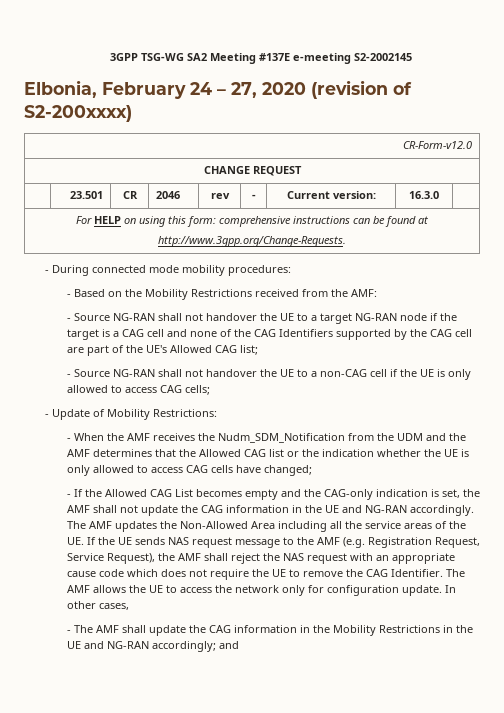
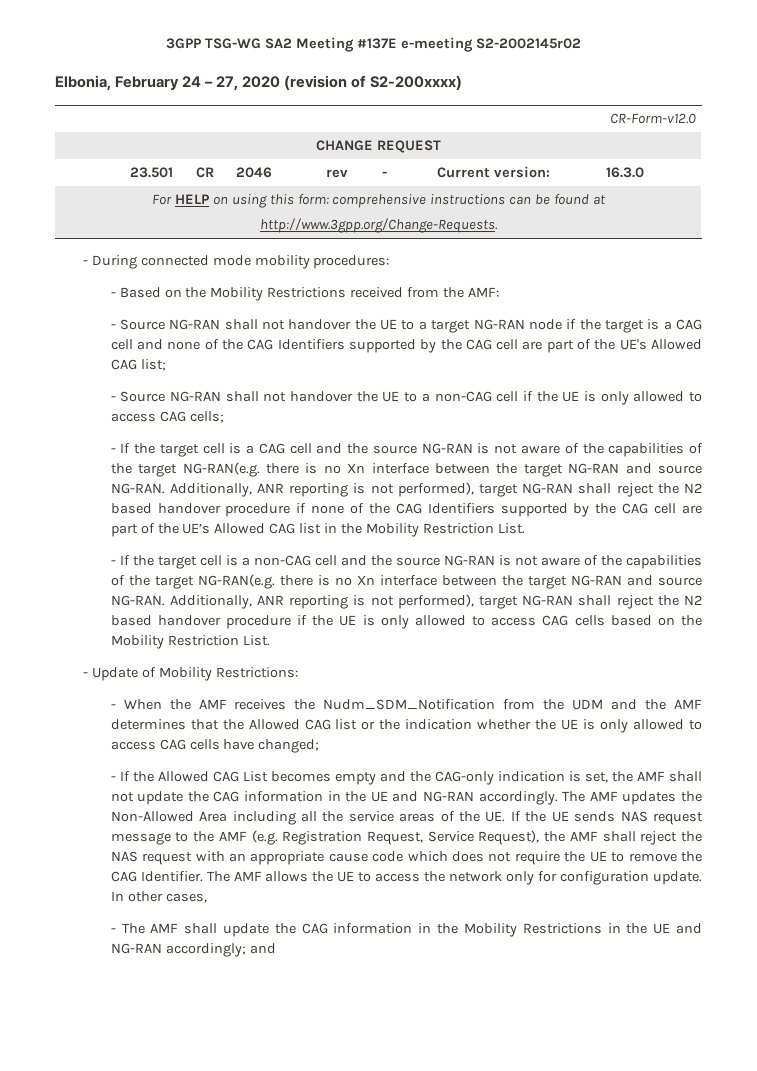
- 3GPP TSG-WG SA2 Meeting #137E e-meeting S2-2002145
+ 3GPP TSG-WG SA2 Meeting #137E e-meeting S2-2002145r02
+ - If the target cell is a CAG cell and the source NG-RAN is not aware of the capabilities of the target NG-RAN(e.g. there is no Xn interface between the target NG-RAN and source NG-RAN. Additionally, ANR reporting is not performed), target NG-RAN shall reject the N2 based handover procedure if none of the CAG Identifiers supported by the CAG cell are part of the UE’s Allowed CAG list in the Mobility Restriction List.
+ - If the target cell is a non-CAG cell and the source NG-RAN is not aware of the capabilities of the target NG-RAN(e.g. there is no Xn interface between the target NG-RAN and source NG-RAN. Additionally, ANR reporting is not performed), target NG-RAN shall reject the N2 based handover procedure if the UE is only allowed to access CAG cells based on the Mobility Restriction List.

